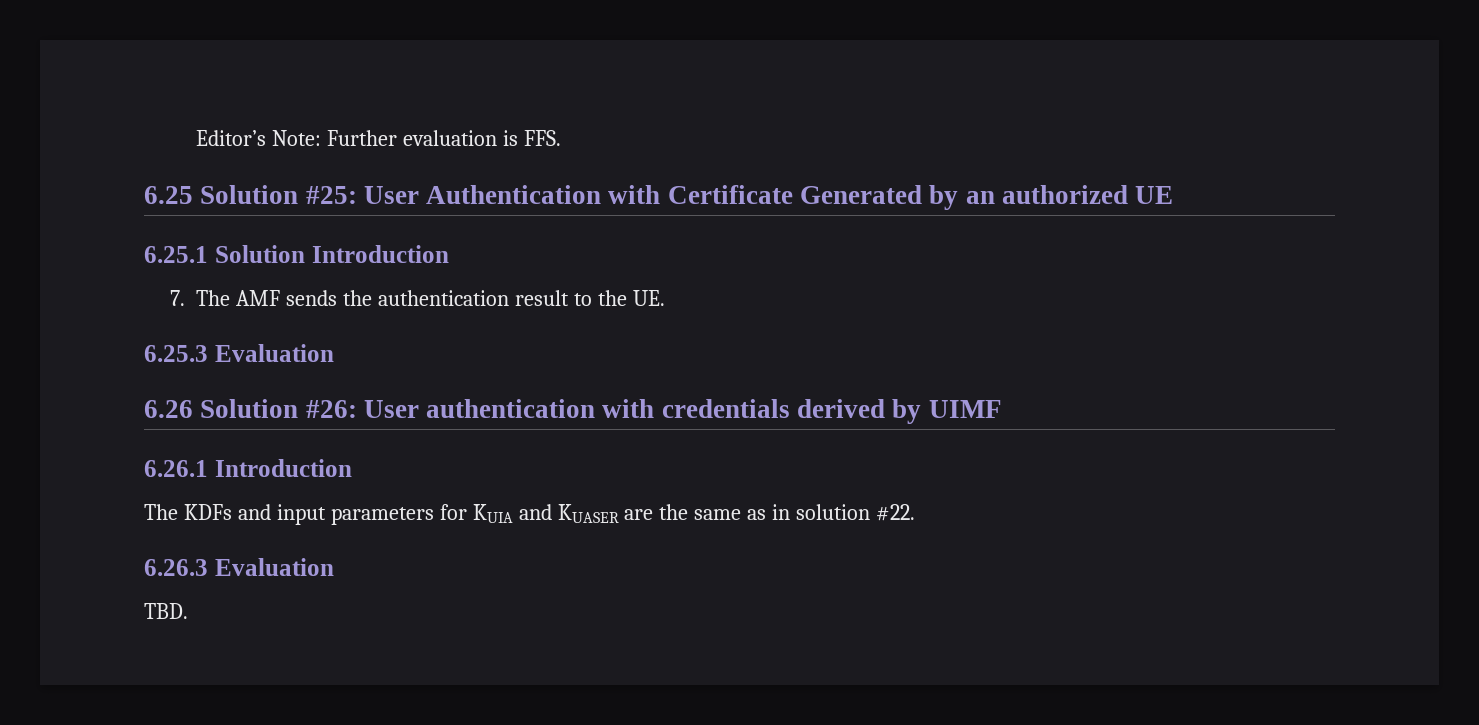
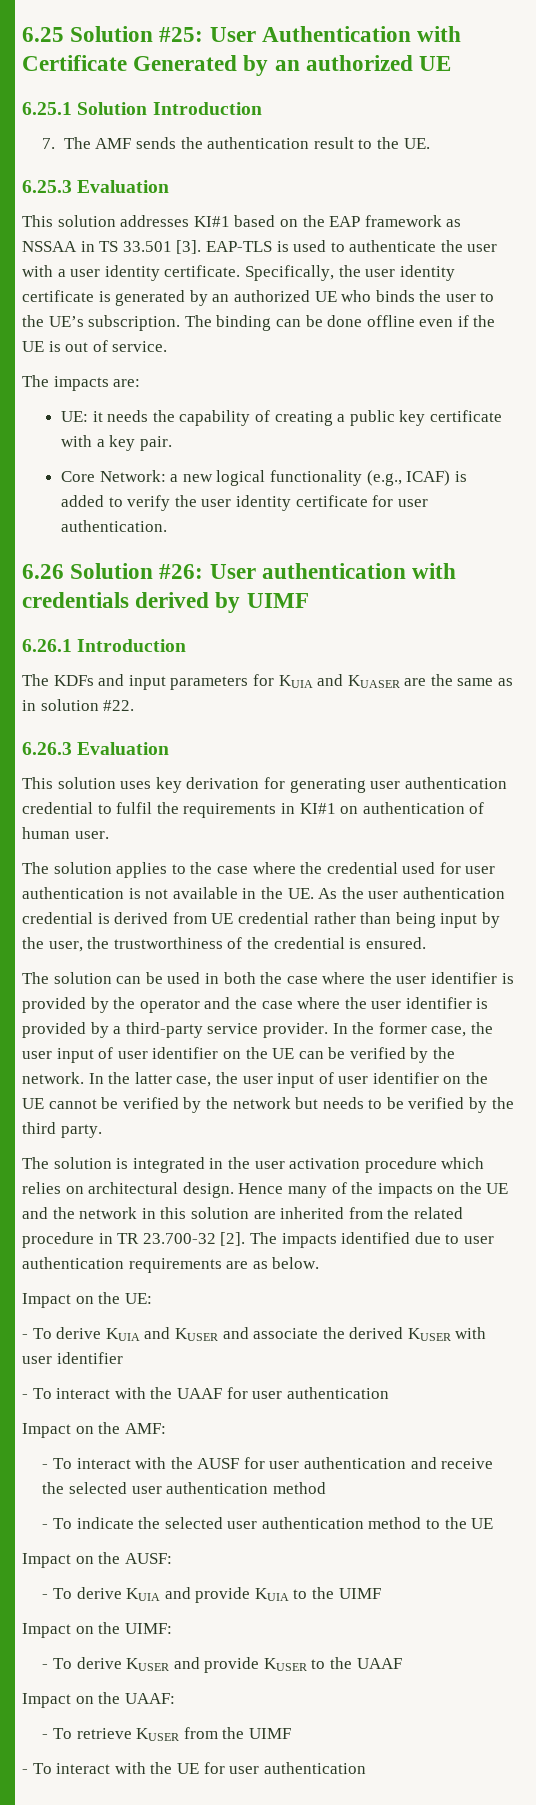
- Editor’s Note: Further evaluation is FFS.
+ This solution addresses KI#1 based on the EAP framework as NSSAA in TS 33.501 [3]. EAP-TLS is used to authenticate the user with a user identity certificate. Specifically, the user identity certificate is generated by an authorized UE who binds the user to the UE’s subscription. The binding can be done offline even if the UE is out of service.
+ The impacts are:
+ UE: it needs the capability of creating a public key certificate with a key pair.
+ Core Network: a new logical functionality (e.g., ICAF) is added to verify the user identity certificate for user authentication.
- TBD.
+ This solution uses key derivation for generating user authentication credential to fulfil the requirements in KI#1 on authentication of human user.
+ The solution applies to the case where the credential used for user authentication is not available in the UE. As the user authentication credential is derived from UE credential rather than being input by the user, the trustworthiness of the credential is ensured.
+ The solution can be used in both the case where the user identifier is provided by the operator and the case where the user identifier is provided by a third-party service provider. In the former case, the user input of user identifier on the UE can be verified by the network. In the latter case, the user input of user identifier on the UE cannot be verified by the network but needs to be verified by the third party.
+ The solution is integrated in the user activation procedure which relies on architectural design. Hence many of the impacts on the UE and the network in this solution are inherited from the related procedure in TR 23.700-32 [2]. The impacts identified due to user authentication requirements are as below.
+ Impact on the UE:
+ - To derive KUIA and KUSER and associate the derived KUSER with user identifier
+ - To interact with the UAAF for user authentication
+ Impact on the AMF:
+ - To interact with the AUSF for user authentication and receive the selected user authentication method
+ - To indicate the selected user authentication method to the UE
+ Impact on the AUSF:
+ - To derive KUIA and provide KUIA to the UIMF
+ Impact on the UIMF:
+ - To derive KUSER and provide KUSER to the UAAF
+ Impact on the UAAF:
+ - To retrieve KUSER from the UIMF
+ - To interact with the UE for user authentication

